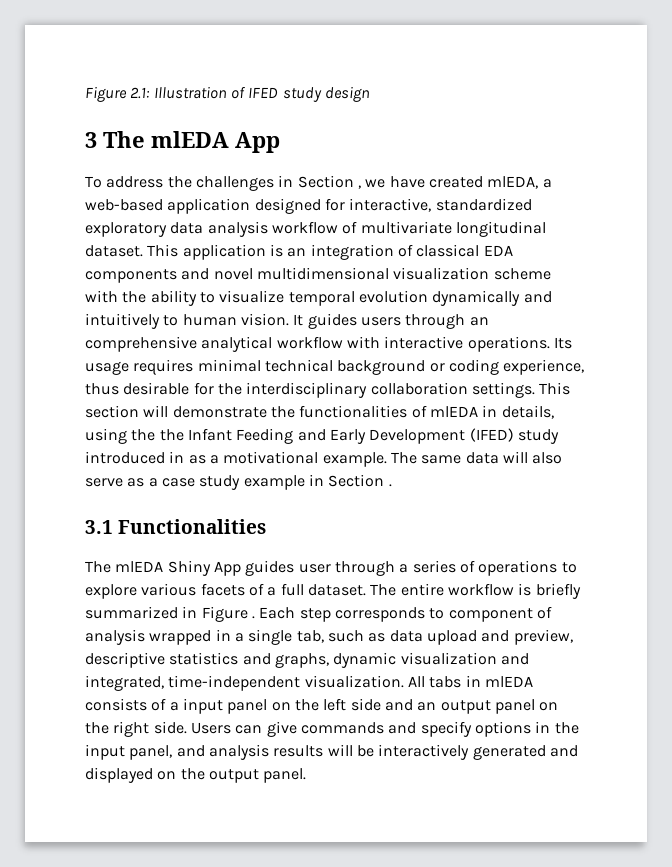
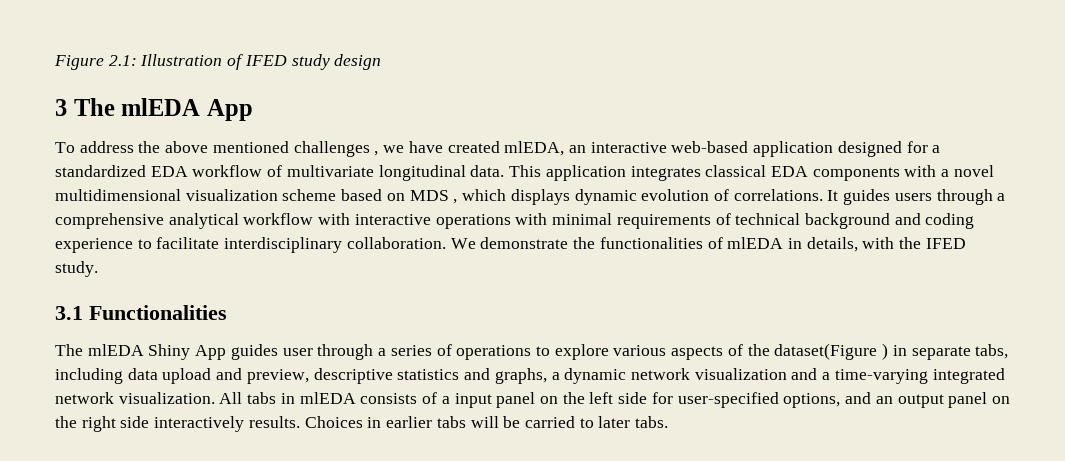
- To address the challenges in Section , we have created mlEDA, a web-based application designed for interactive, standardized exploratory data analysis workflow of multivariate longitudinal dataset.
+ To address the above mentioned challenges , we have created mlEDA, an interactive web-based application designed for a standardized EDA workflow of multivariate longitudinal data.
- This application is an integration of classical EDA components and novel multidimensional visualization scheme with the ability to visualize temporal evolution dynamically and intuitively to human vision.
+ This application integrates classical EDA components with a novel multidimensional visualization scheme based on MDS , which displays dynamic evolution of correlations.
- It guides users through an comprehensive analytical workflow with interactive operations. Its usage requires minimal technical background or coding experience, thus desirable for the interdisciplinary collaboration settings. This section will demonstrate the functionalities of mlEDA in details, using the the Infant Feeding and Early Development (IFED) study introduced in as a motivational example. The same data will also serve as a case study example in Section .
+ It guides users through a comprehensive analytical workflow with interactive operations with minimal requirements of technical background and coding experience to facilitate interdisciplinary collaboration. We demonstrate the functionalities of mlEDA in details, with the IFED study.
- The mlEDA Shiny App guides user through a series of operations to explore various facets of a full dataset. The entire workflow is briefly summarized in Figure . Each step corresponds to component of analysis wrapped in a single tab, such as data upload and preview, descriptive statistics and graphs, dynamic visualization and integrated, time-independent visualization.
+ The mlEDA Shiny App guides user through a series of operations to explore various aspects of the dataset(Figure ) in separate tabs, including data upload and preview, descriptive statistics and graphs, a dynamic network visualization and a time-varying integrated network visualization.
- All tabs in mlEDA consists of a input panel on the left side and an output panel on the right side. Users can give commands and specify options in the input panel, and analysis results will be interactively generated and displayed on the output panel.
+ All tabs in mlEDA consists of a input panel on the left side for user-specified options, and an output panel on the right side interactively results. Choices in earlier tabs will be carried to later tabs.

